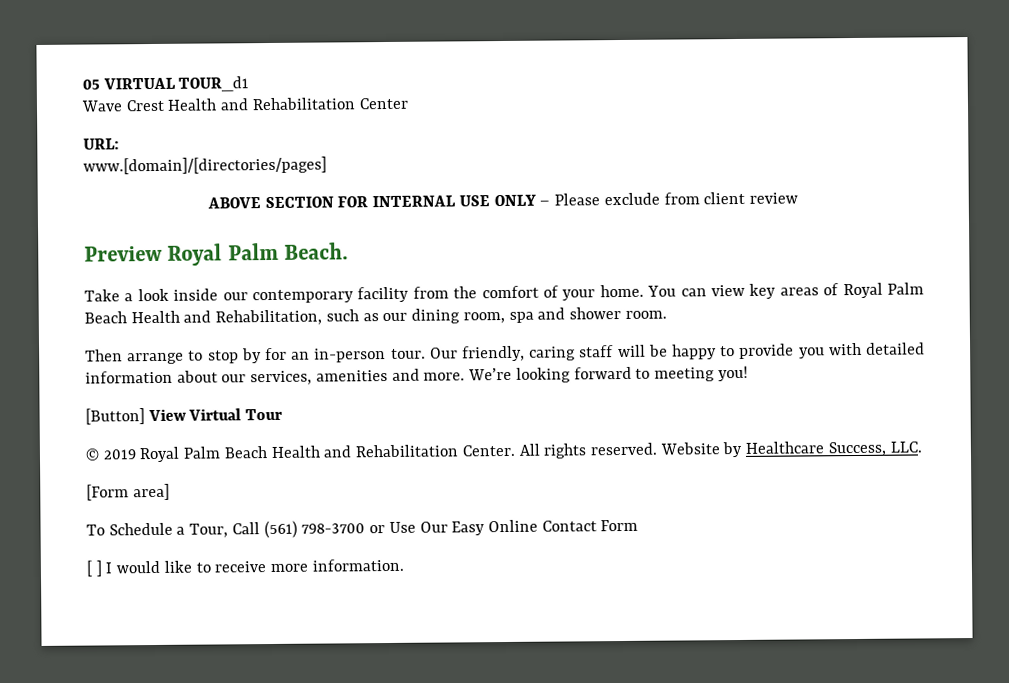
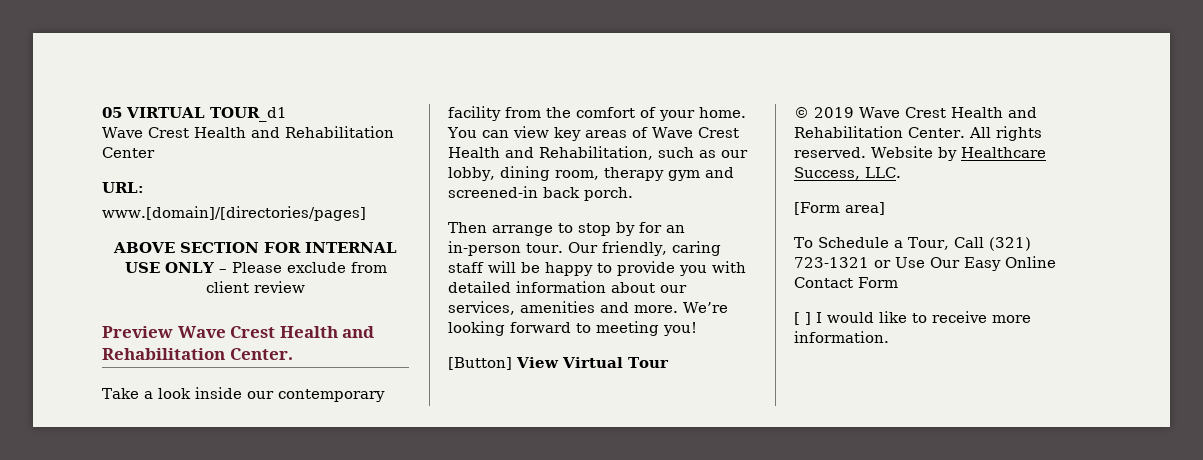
- Preview Royal Palm Beach.
+ Preview Wave Crest Health and Rehabilitation Center.
- You can view key areas of Royal Palm Beach Health and Rehabilitation, such as our dining room, spa and shower room.
+ You can view key areas of Wave Crest Health and Rehabilitation, such as our lobby, dining room, therapy gym and screened-in back porch.
- © 2019 Royal Palm Beach Health and Rehabilitation Center.
+ © 2019 Wave Crest Health and Rehabilitation Center.
- To Schedule a Tour, Call (561) 798-3700 or Use Our Easy Online Contact Form
+ To Schedule a Tour, Call (321) 723-1321 or Use Our Easy Online Contact Form

